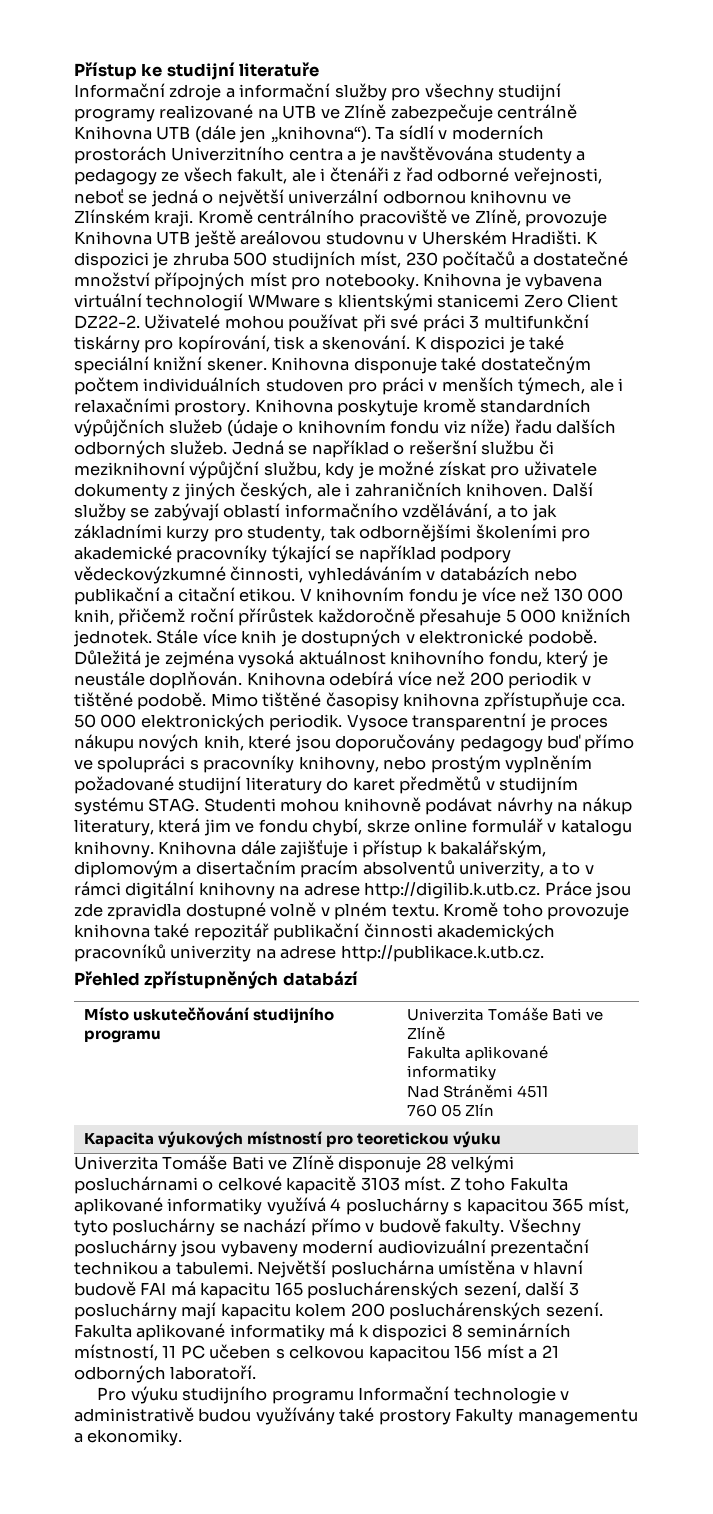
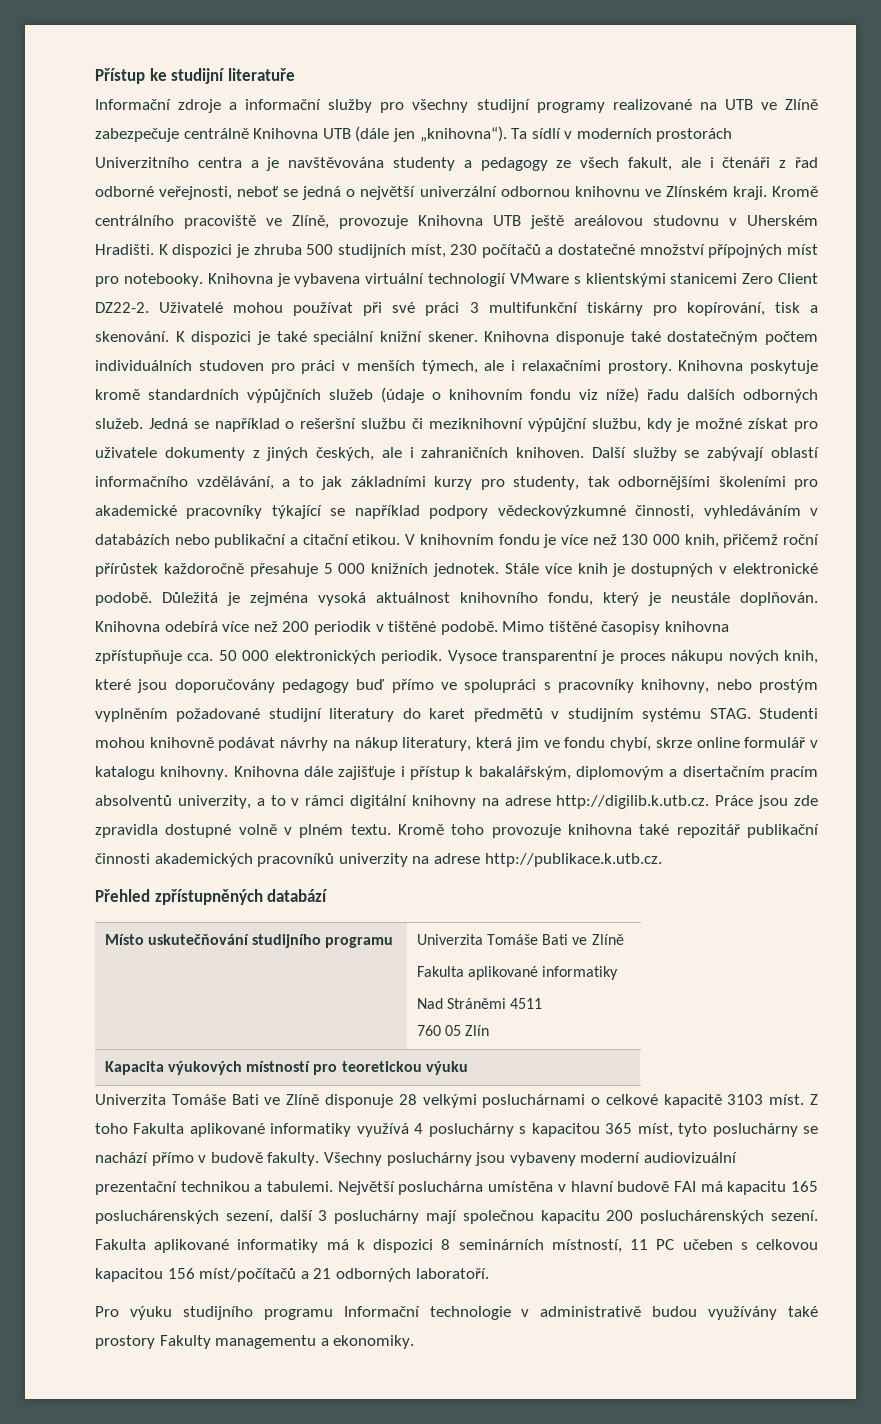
- Knihovna je vybavena virtuální technologií WMware s klientskými stanicemi Zero Client DZ22-2.
+ Knihovna je vybavena virtuální technologií VMware s klientskými stanicemi Zero Client DZ22-2.
- Největší posluchárna umístěna v hlavní budově FAI má kapacitu 165 posluchárenských sezení, další 3 posluchárny mají kapacitu kolem 200 posluchárenských sezení.
+ Největší posluchárna umístěna v hlavní budově FAI má kapacitu 165 posluchárenských sezení, další 3 posluchárny mají společnou kapacitu 200 posluchárenských sezení.
- Fakulta aplikované informatiky má k dispozici 8 seminárních místností, 11 PC učeben s celkovou kapacitou 156 míst a 21 odborných laboratoří.
+ Fakulta aplikované informatiky má k dispozici 8 seminárních místností, 11 PC učeben s celkovou kapacitou 156 míst/počítačů a 21 odborných laboratoří.

